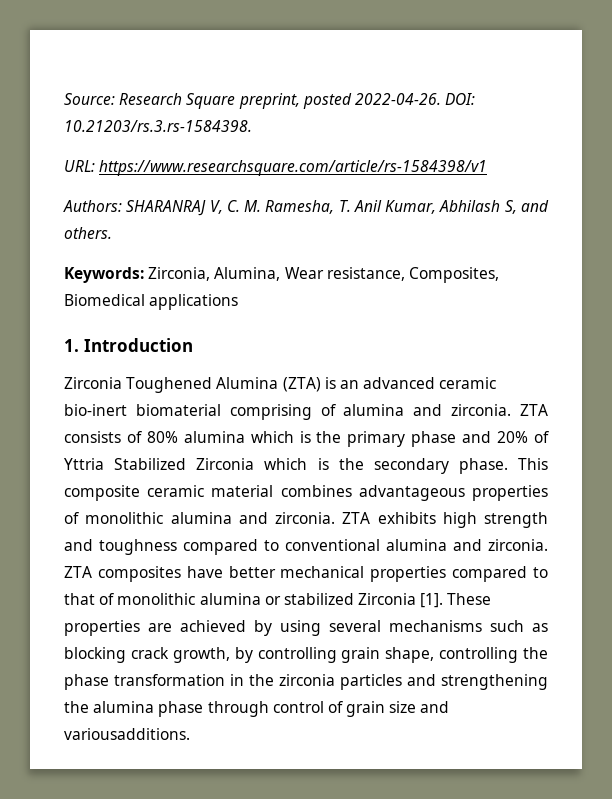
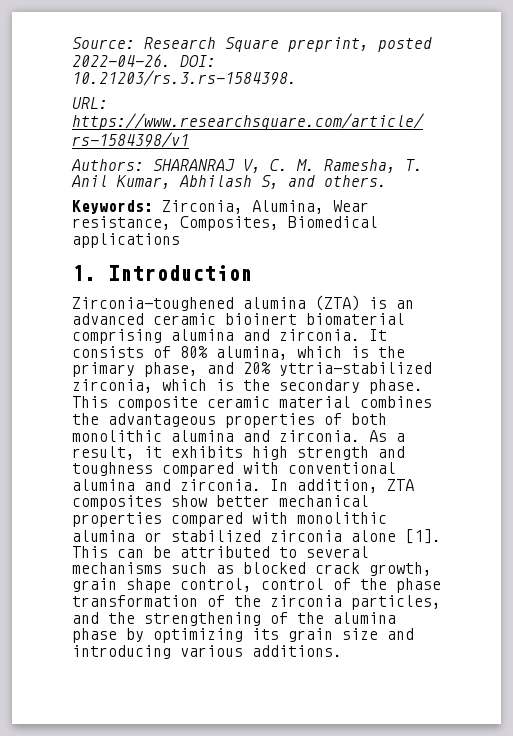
- Zirconia Toughened Alumina (ZTA) is an advanced ceramic bio-inert biomaterial comprising of alumina and zirconia. ZTA consists of 80% alumina which is the primary phase and 20% of Yttria Stabilized Zirconia which is the secondary phase.
+ Zirconia-toughened alumina (ZTA) is an advanced ceramic bioinert biomaterial comprising alumina and zirconia. It consists of 80% alumina, which is the primary phase, and 20% yttria-stabilized zirconia, which is the secondary phase.
- This composite ceramic material combines advantageous properties of monolithic alumina and zirconia.
+ This composite ceramic material combines the advantageous properties of both monolithic alumina and zirconia.
- ZTA exhibits high strength and toughness compared to conventional alumina and zirconia.
+ As a result, it exhibits high strength and toughness compared with conventional alumina and zirconia.
- ZTA composites have better mechanical properties compared to that of monolithic alumina or stabilized Zirconia [1]. These properties are achieved by using several mechanisms such as blocking crack growth, by controlling grain shape, controlling the phase transformation in the zirconia particles and strengthening the alumina phase through control of grain size and variousadditions.
+ In addition, ZTA composites show better mechanical properties compared with monolithic alumina or stabilized zirconia alone [1]. This can be attributed to several mechanisms such as blocked crack growth, grain shape control, control of the phase transformation of the zirconia particles, and the strengthening of the alumina phase by optimizing its grain size and introducing various additions.

